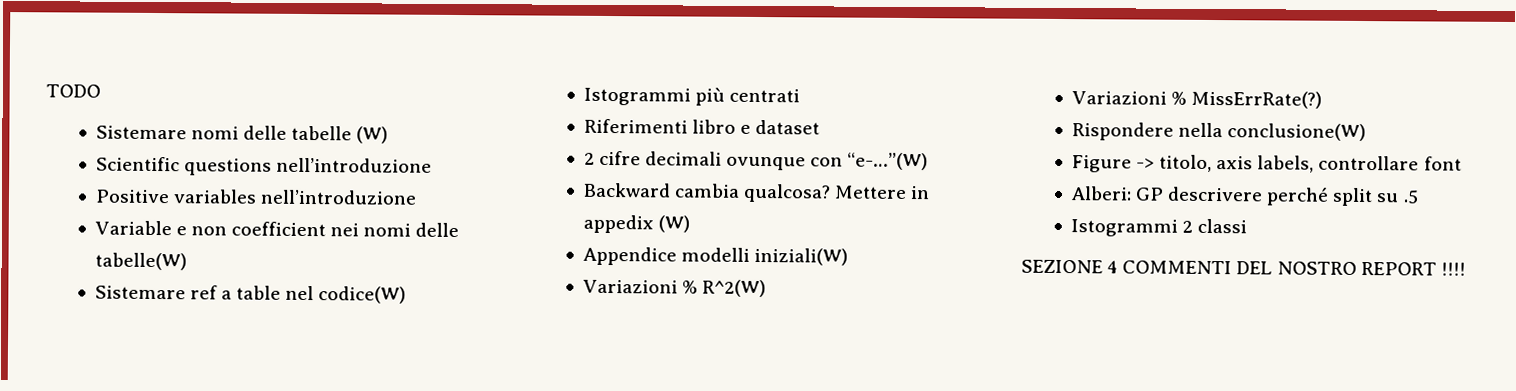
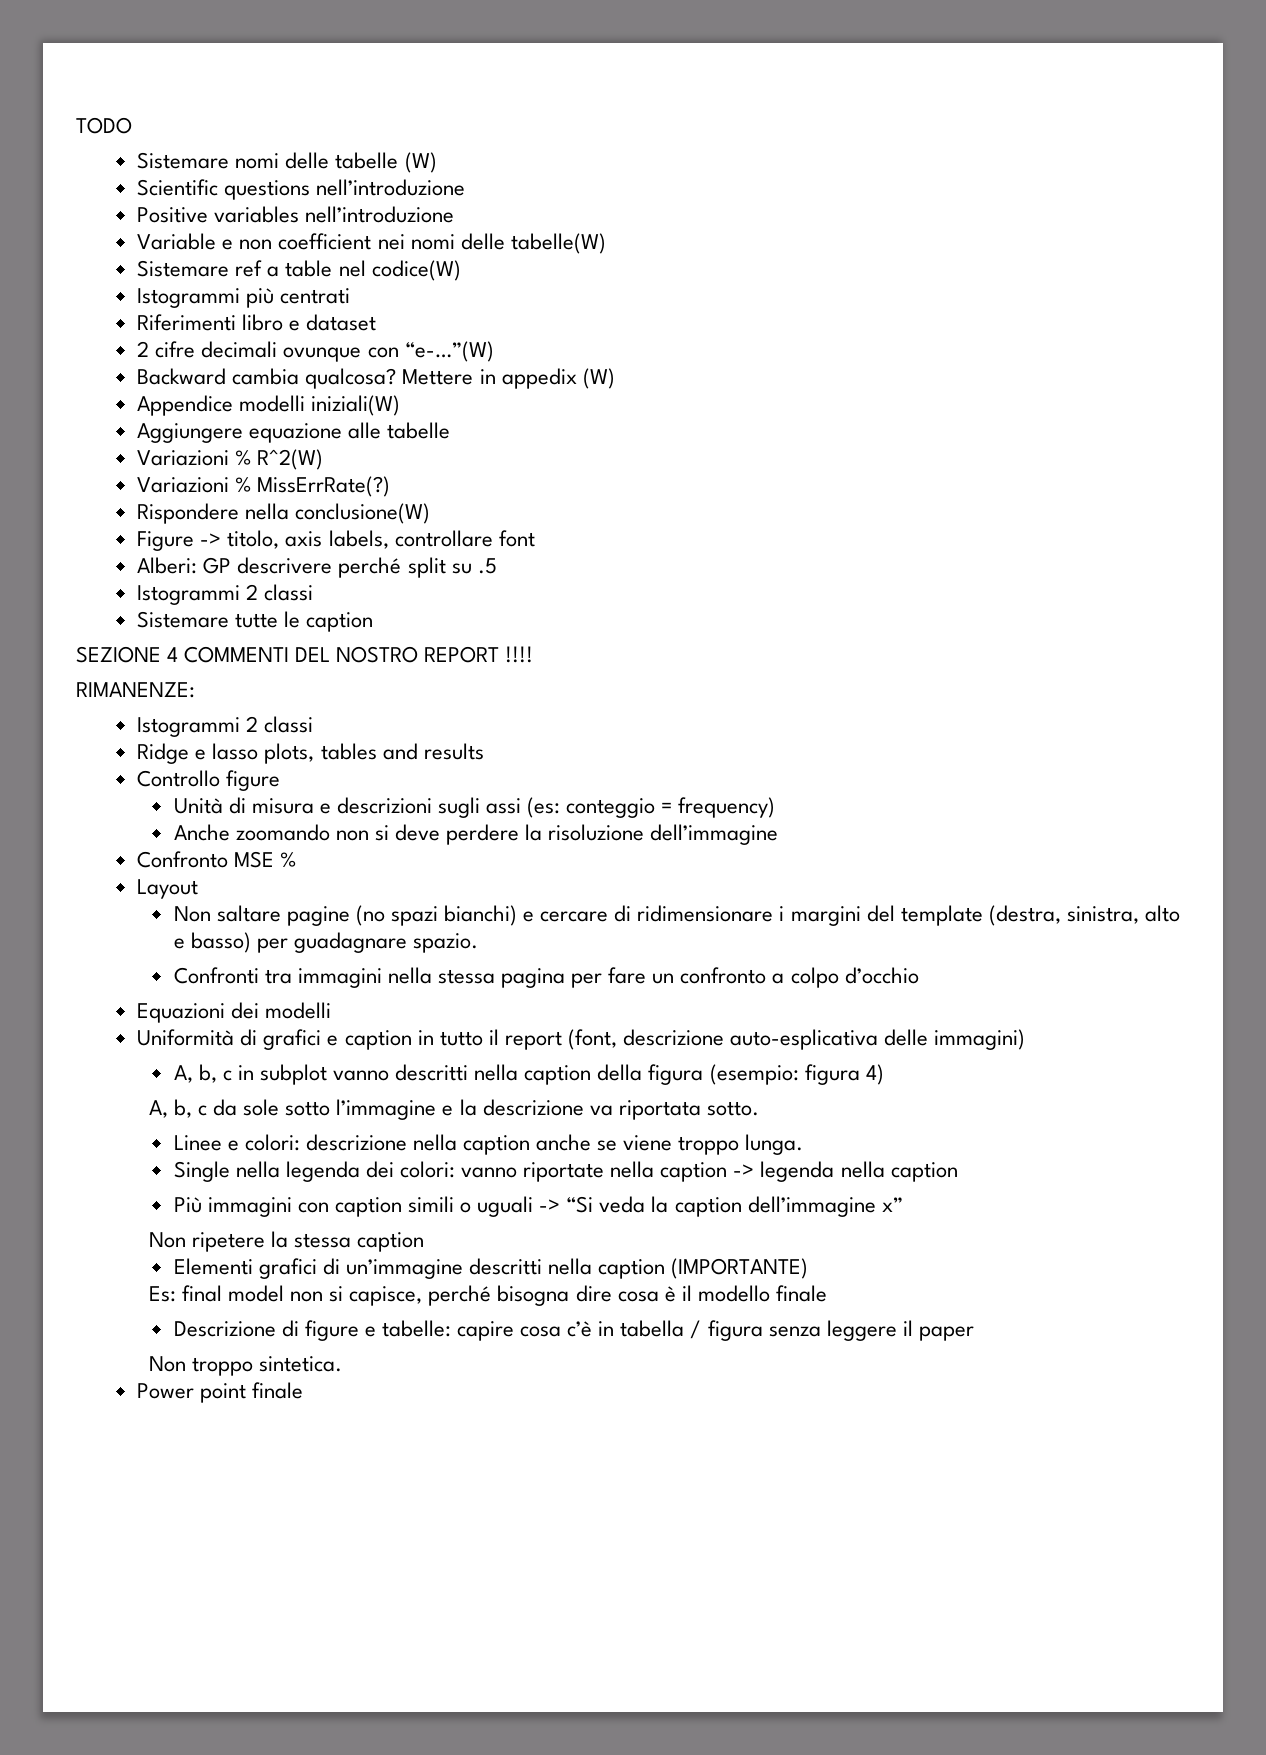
+ Aggiungere equazione alle tabelle
+ Sistemare tutte le caption
+ RIMANENZE:
+ Istogrammi 2 classi
+ Ridge e lasso plots, tables and results
+ Controllo figure
+ Unità di misura e descrizioni sugli assi (es: conteggio = frequency)
+ Anche zoomando non si deve perdere la risoluzione dell’immagine
+ Confronto MSE %
+ Layout
+ Non saltare pagine (no spazi bianchi) e cercare di ridimensionare i margini del template (destra, sinistra, alto e basso) per guadagnare spazio.
+ Confronti tra immagini nella stessa pagina per fare un confronto a colpo d’occhio
+ Equazioni dei modelli
+ Uniformità di grafici e caption in tutto il report (font, descrizione auto-esplicativa delle immagini)
+ A, b, c in subplot vanno descritti nella caption della figura (esempio: figura 4)
+ A, b, c da sole sotto l’immagine e la descrizione va riportata sotto.
+ Linee e colori: descrizione nella caption anche se viene troppo lunga.
+ Single nella legenda dei colori: vanno riportate nella caption -> legenda nella caption
+ Più immagini con caption simili o uguali -> “Si veda la caption dell’immagine x”
+ Non ripetere la stessa caption
+ Elementi grafici di un’immagine descritti nella caption (IMPORTANTE)
+ Es: final model non si capisce, perché bisogna dire cosa è il modello finale
+ Descrizione di figure e tabelle: capire cosa c’è in tabella / figura senza leggere il paper
+ Non troppo sintetica.
+ Power point finale

